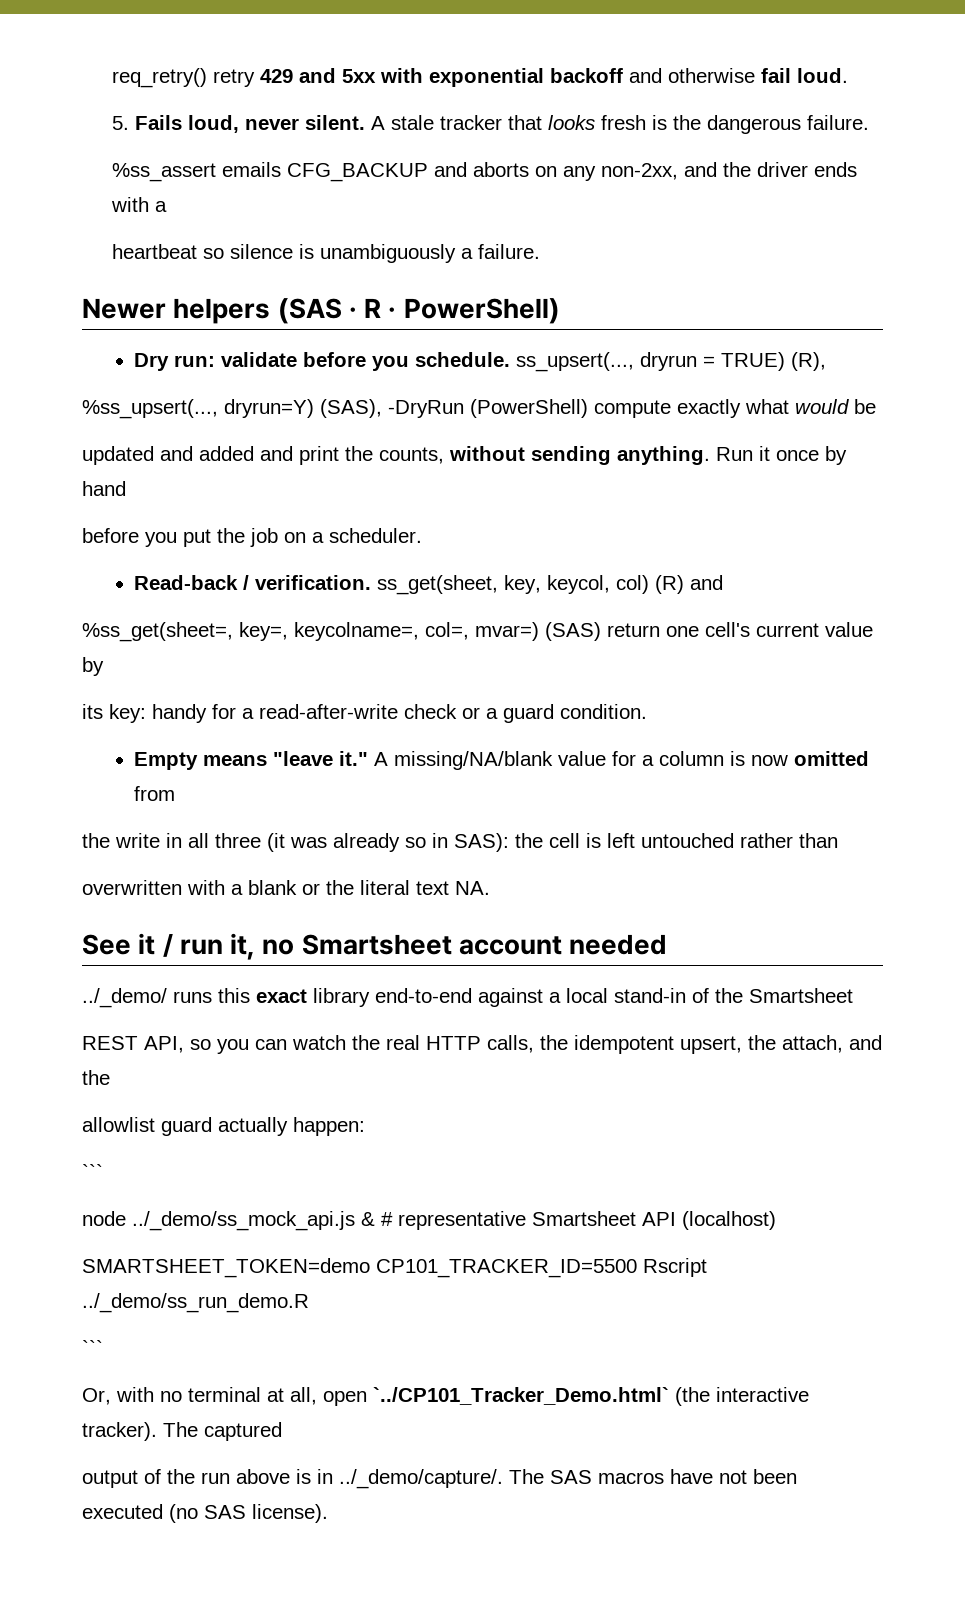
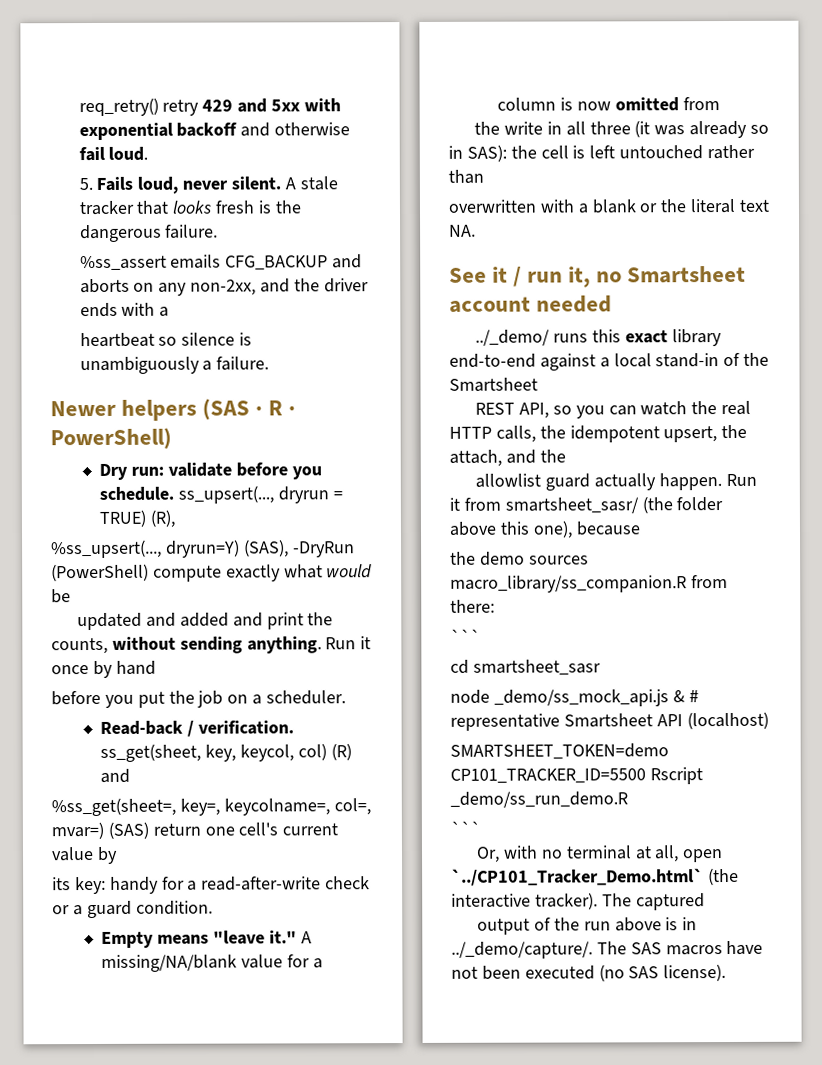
- allowlist guard actually happen:
+ allowlist guard actually happen. Run it from smartsheet_sasr/ (the folder above this one), because
+ the demo sources macro_library/ss_companion.R from there:
  ```
+ cd smartsheet_sasr
- node ../_demo/ss_mock_api.js & # representative Smartsheet API (localhost)
+ node _demo/ss_mock_api.js & # representative Smartsheet API (localhost)
- SMARTSHEET_TOKEN=demo CP101_TRACKER_ID=5500 Rscript ../_demo/ss_run_demo.R
+ SMARTSHEET_TOKEN=demo CP101_TRACKER_ID=5500 Rscript _demo/ss_run_demo.R

